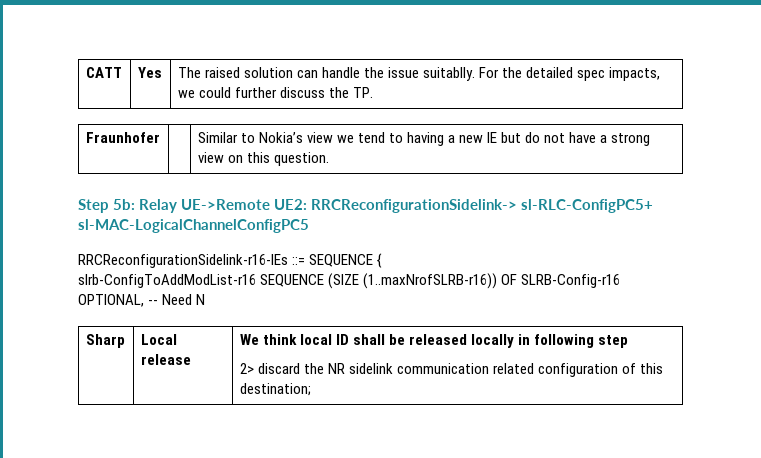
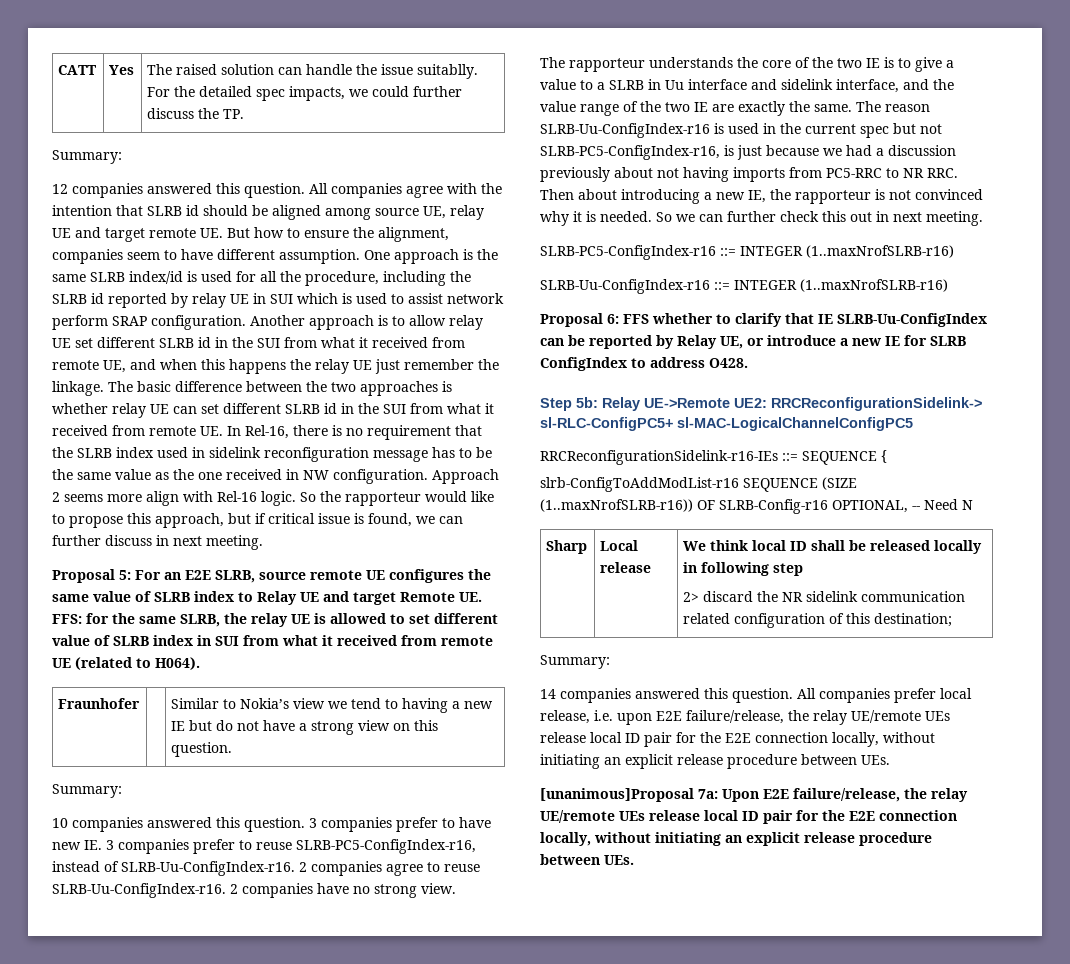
  CATT | Yes | The raised solution can handle the issue suitablly. For the detailed spec impacts, we could further discuss the TP.
+ Summary:
+ 12 companies answered this question. All companies agree with the intention that SLRB id should be aligned among source UE, relay UE and target remote UE. But how to ensure the alignment, companies seem to have different assumption. One approach is the same SLRB index/id is used for all the procedure, including the SLRB id reported by relay UE in SUI which is used to assist network perform SRAP configuration. Another approach is to allow relay UE set different SLRB id in the SUI from what it received from remote UE, and when this happens the relay UE just remember the linkage. The basic difference between the two approaches is whether relay UE can set different SLRB id in the SUI from what it received from remote UE. In Rel-16, there is no requirement that the SLRB index used in sidelink reconfiguration message has to be the same value as the one received in NW configuration. Approach 2 seems more align with Rel-16 logic. So the rapporteur would like to propose this approach, but if critical issue is found, we can further discuss in next meeting.
+ Proposal 5: For an E2E SLRB, source remote UE configures the same value of SLRB index to Relay UE and target Remote UE. FFS: for the same SLRB, the relay UE is allowed to set different value of SLRB index in SUI from what it received from remote UE (related to H064).
  Fraunhofer | | Similar to Nokia’s view we tend to having a new IE but do not have a strong view on this question.
+ Summary:
+ 10 companies answered this question. 3 companies prefer to have new IE. 3 companies prefer to reuse SLRB-PC5-ConfigIndex-r16, instead of SLRB-Uu-ConfigIndex-r16. 2 companies agree to reuse SLRB-Uu-ConfigIndex-r16. 2 companies have no strong view.
+ The rapporteur understands the core of the two IE is to give a value to a SLRB in Uu interface and sidelink interface, and the value range of the two IE are exactly the same. The reason SLRB-Uu-ConfigIndex-r16 is used in the current spec but not SLRB-PC5-ConfigIndex-r16, is just because we had a discussion previously about not having imports from PC5-RRC to NR RRC. Then about introducing a new IE, the rapporteur is not convinced why it is needed. So we can further check this out in next meeting.
+ SLRB-PC5-ConfigIndex-r16 ::= INTEGER (1..maxNrofSLRB-r16)
+ SLRB-Uu-ConfigIndex-r16 ::= INTEGER (1..maxNrofSLRB-r16)
+ Proposal 6: FFS whether to clarify that IE SLRB-Uu-ConfigIndex can be reported by Relay UE, or introduce a new IE for SLRB ConfigIndex to address O428.
  Sharp | Local release | We think local ID shall be released locally in following step
  2> discard the NR sidelink communication related configuration of this destination;
+ Summary:
+ 14 companies answered this question. All companies prefer local release, i.e. upon E2E failure/release, the relay UE/remote UEs release local ID pair for the E2E connection locally, without initiating an explicit release procedure between UEs.
+ [unanimous]Proposal 7a: Upon E2E failure/release, the relay UE/remote UEs release local ID pair for the E2E connection locally, without initiating an explicit release procedure between UEs.

